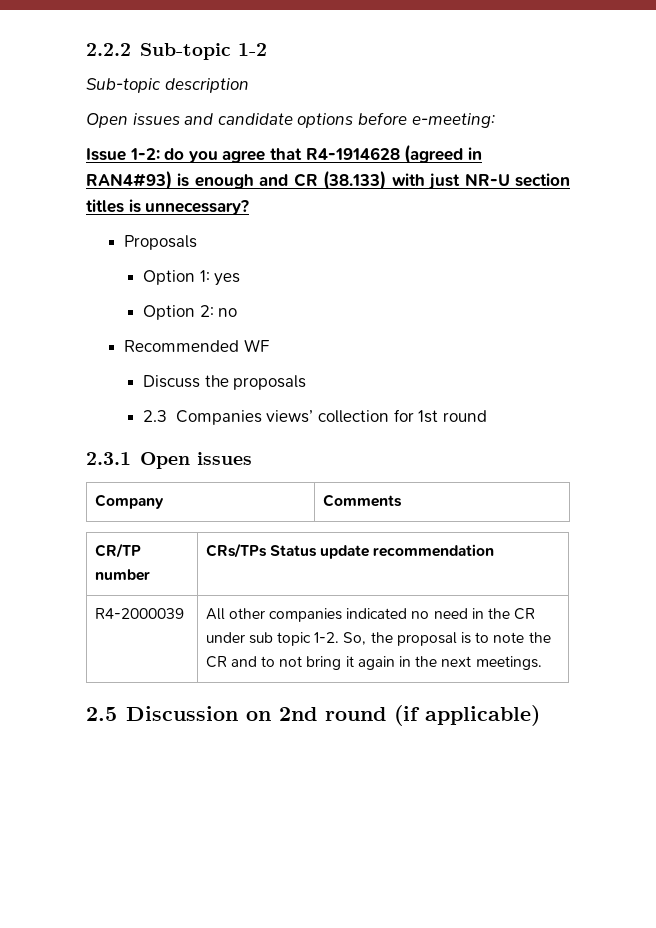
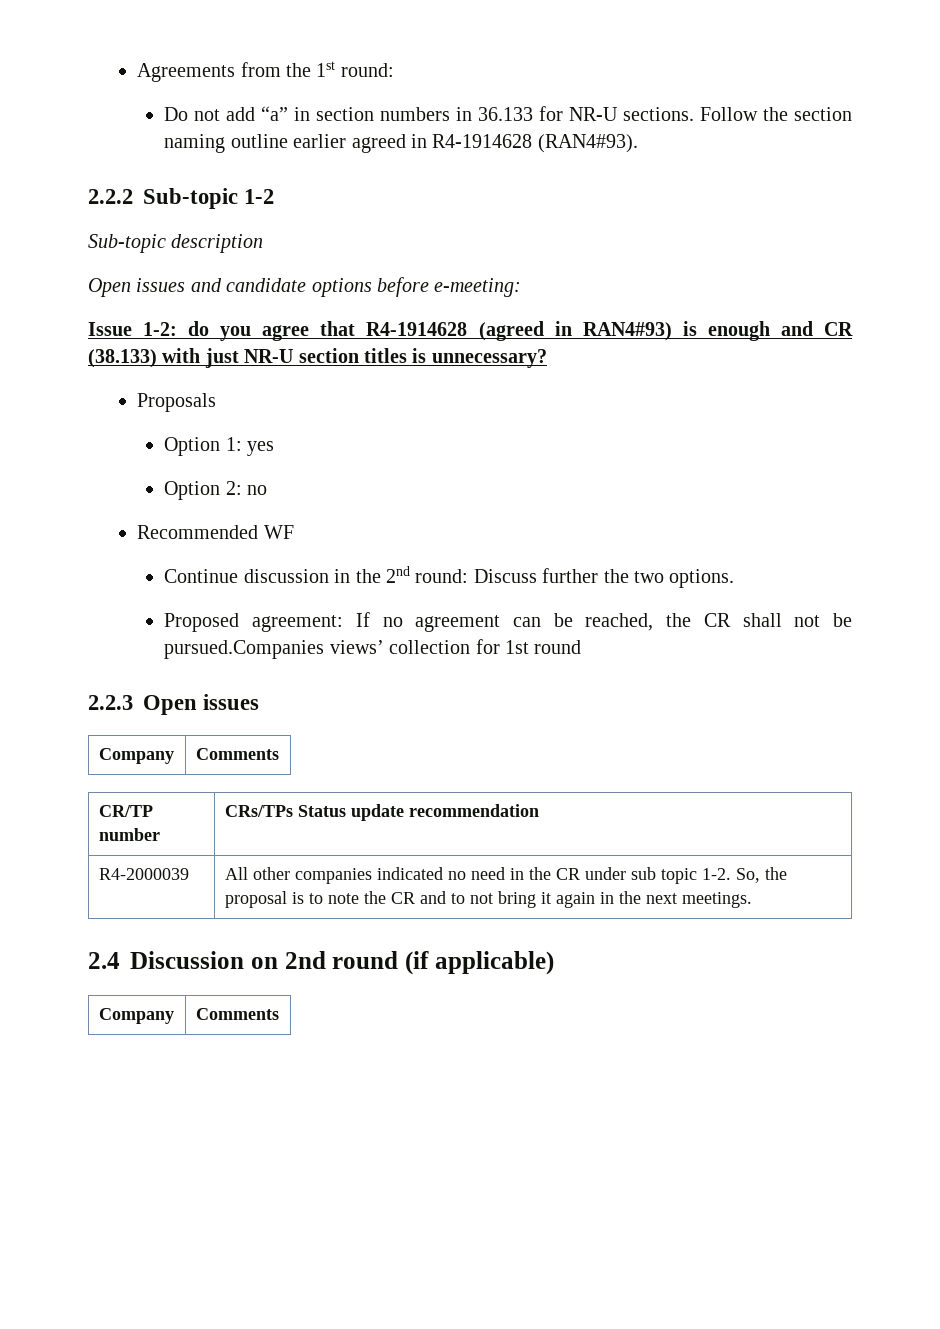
+ Agreements from the 1st round:
+ Do not add “a” in section numbers in 36.133 for NR-U sections. Follow the section naming outline earlier agreed in R4-1914628 (RAN4#93).
- Discuss the proposals
- 2.3 Companies views’ collection for 1st round
+ Continue discussion in the 2nd round: Discuss further the two options.
+ Proposed agreement: If no agreement can be reached, the CR shall not be pursued.Companies views’ collection for 1st round
- 2.3.1 Open issues
+ 2.2.3 Open issues
- 2.5 Discussion on 2nd round (if applicable)
+ 2.4 Discussion on 2nd round (if applicable)
+ Company | Comments

